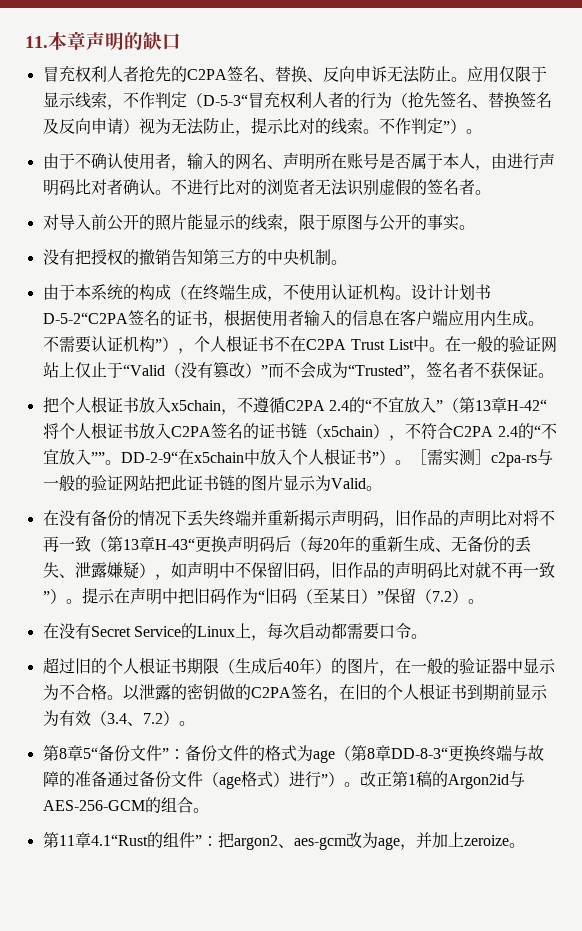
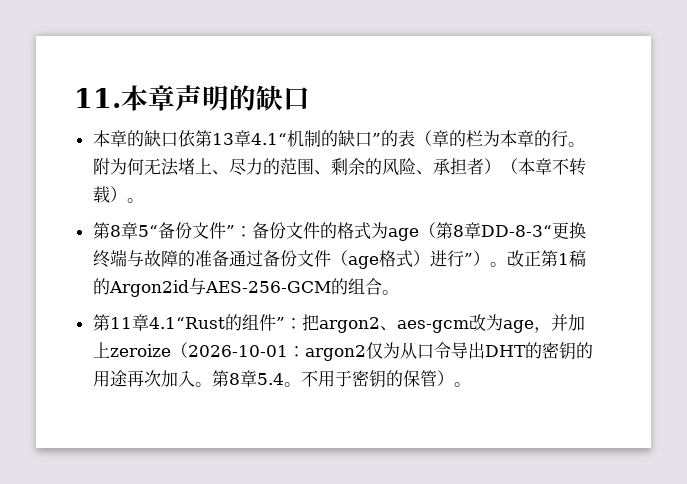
- 冒充权利人者抢先的C2PA签名、替换、反向申诉无法防止。应用仅限于显示线索，不作判定（D-5-3“冒充权利人者的行为（抢先签名、替换签名及反向申请）视为无法防止，提示比对的线索。不作判定”）。
- 由于不确认使用者，输入的网名、声明所在账号是否属于本人，由进行声明码比对者确认。不进行比对的浏览者无法识别虚假的签名者。
- 对导入前公开的照片能显示的线索，限于原图与公开的事实。
- 没有把授权的撤销告知第三方的中央机制。
- 由于本系统的构成（在终端生成，不使用认证机构。设计计划书D-5-2“C2PA签名的证书，根据使用者输入的信息在客户端应用内生成。不需要认证机构”），个人根证书不在C2PA Trust List中。在一般的验证网站上仅止于“Valid（没有篡改）”而不会成为“Trusted”，签名者不获保证。
- 把个人根证书放入x5chain，不遵循C2PA 2.4的“不宜放入”（第13章H-42“将个人根证书放入C2PA签名的证书链（x5chain），不符合C2PA 2.4的“不宜放入””。DD-2-9“在x5chain中放入个人根证书”）。［需实测］c2pa-rs与一般的验证网站把此证书链的图片显示为Valid。
- 在没有备份的情况下丢失终端并重新揭示声明码，旧作品的声明比对将不再一致（第13章H-43“更换声明码后（每20年的重新生成、无备份的丢失、泄露嫌疑），如声明中不保留旧码，旧作品的声明码比对就不再一致”）。提示在声明中把旧码作为“旧码（至某日）”保留（7.2）。
- 在没有Secret Service的Linux上，每次启动都需要口令。
- 超过旧的个人根证书期限（生成后40年）的图片，在一般的验证器中显示为不合格。以泄露的密钥做的C2PA签名，在旧的个人根证书到期前显示为有效（3.4、7.2）。
+ 本章的缺口依第13章4.1“机制的缺口”的表（章的栏为本章的行。附为何无法堵上、尽力的范围、剩余的风险、承担者）（本章不转载）。
- 第11章4.1“Rust的组件”：把argon2、aes-gcm改为age，并加上zeroize。
+ 第11章4.1“Rust的组件”：把argon2、aes-gcm改为age，并加上zeroize（2026-10-01：argon2仅为从口令导出DHT的密钥的用途再次加入。第8章5.4。不用于密钥的保管）。

